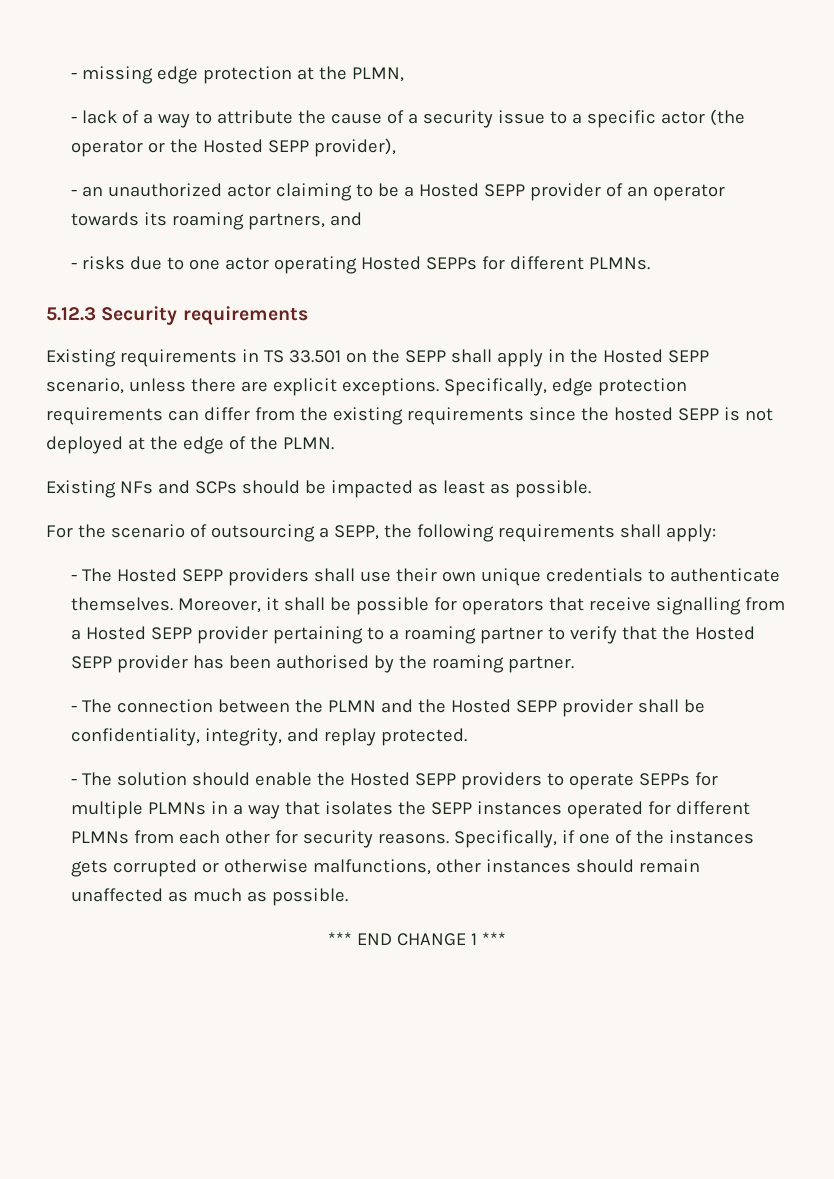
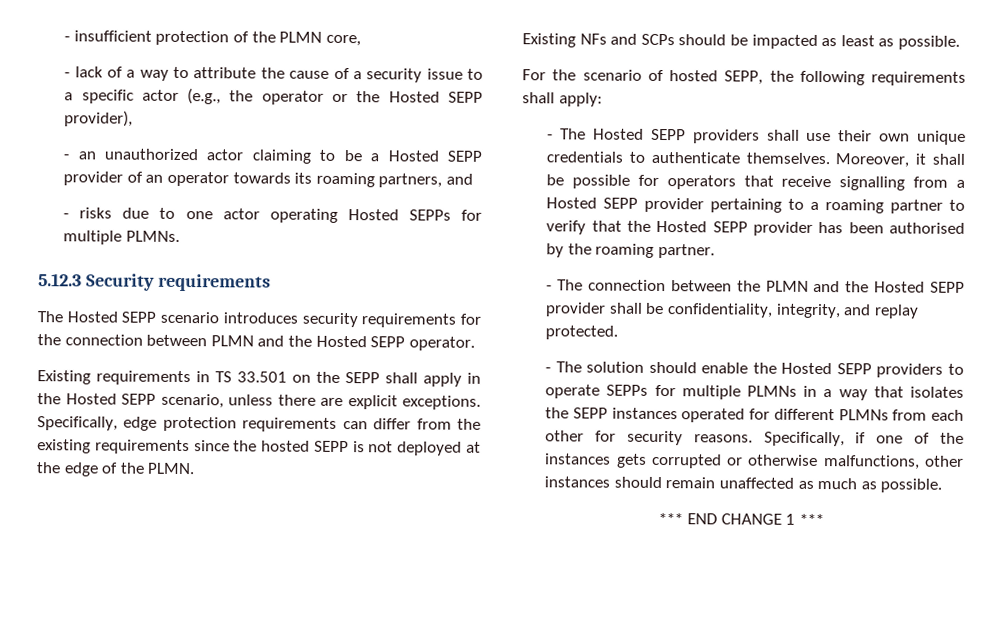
- - missing edge protection at the PLMN,
+ - insufficient protection of the PLMN core,
- - lack of a way to attribute the cause of a security issue to a specific actor (the operator or the Hosted SEPP provider),
+ - lack of a way to attribute the cause of a security issue to a specific actor (e.g., the operator or the Hosted SEPP provider),
- - risks due to one actor operating Hosted SEPPs for different PLMNs.
+ - risks due to one actor operating Hosted SEPPs for multiple PLMNs.
+ The Hosted SEPP scenario introduces security requirements for the connection between PLMN and the Hosted SEPP operator.
- For the scenario of outsourcing a SEPP, the following requirements shall apply:
+ For the scenario of hosted SEPP, the following requirements shall apply:

